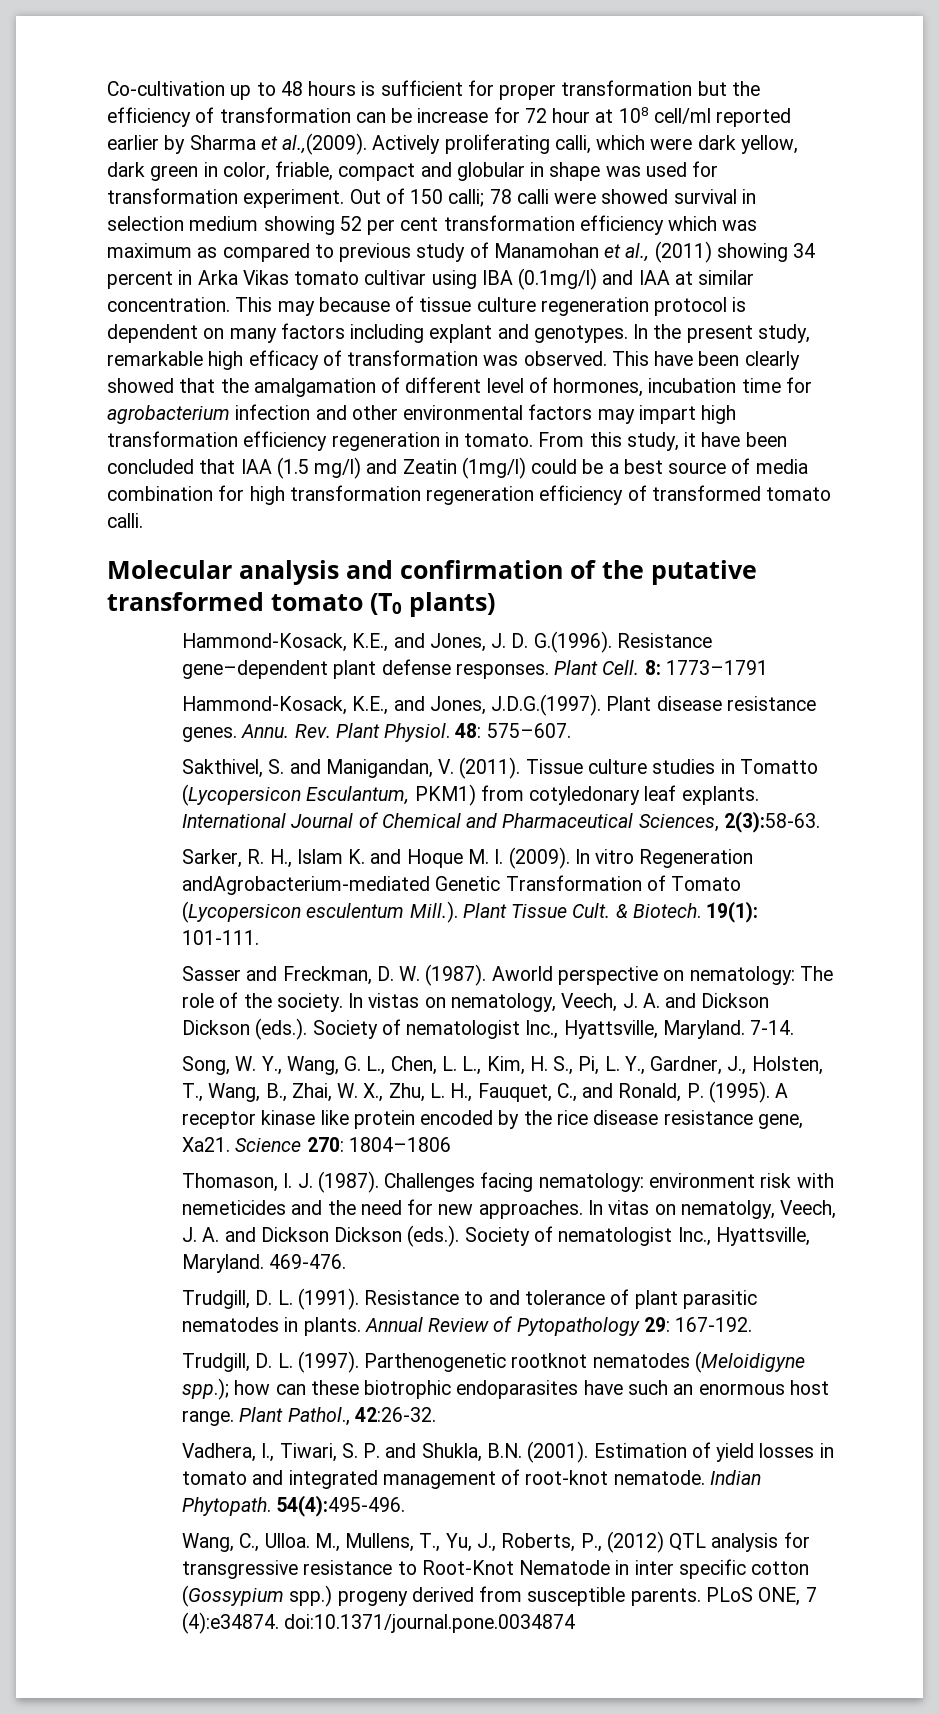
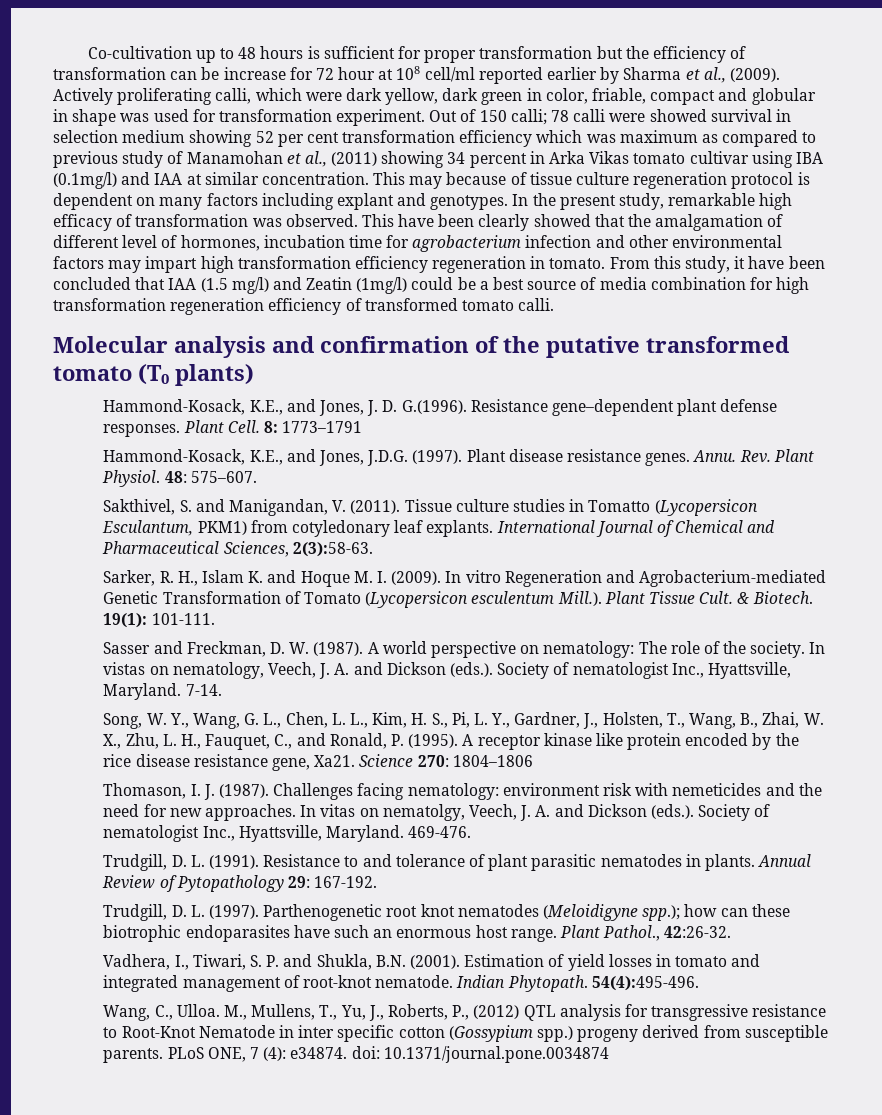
- Co-cultivation up to 48 hours is sufficient for proper transformation but the efficiency of transformation can be increase for 72 hour at 108 cell/ml reported earlier by Sharma et al.,(2009). Actively proliferating calli, which were dark yellow, dark green in color, friable, compact and globular in shape was used for transformation experiment.
+ Co-cultivation up to 48 hours is sufficient for proper transformation but the efficiency of transformation can be increase for 72 hour at 108 cell/ml reported earlier by Sharma et al., (2009). Actively proliferating calli, which were dark yellow, dark green in color, friable, compact and globular in shape was used for transformation experiment.
- Hammond-Kosack, K.E., and Jones, J.D.G.(1997). Plant disease resistance genes.
+ Hammond-Kosack, K.E., and Jones, J.D.G. (1997). Plant disease resistance genes.
- In vitro Regeneration andAgrobacterium‐mediated Genetic Transformation of Tomato (Lycopersicon esculentum Mill.). Plant Tissue Cult.
+ In vitro Regeneration and Agrobacterium‐mediated Genetic Transformation of Tomato (Lycopersicon esculentum Mill.). Plant Tissue Cult.
- Aworld perspective on nematology: The role of the society.
+ A world perspective on nematology: The role of the society.
- In vistas on nematology, Veech, J. A. and Dickson Dickson (eds.). Society of nematologist Inc., Hyattsville, Maryland.
+ In vistas on nematology, Veech, J. A. and Dickson (eds.). Society of nematologist Inc., Hyattsville, Maryland.
- In vitas on nematolgy, Veech, J. A. and Dickson Dickson (eds.). Society of nematologist Inc., Hyattsville, Maryland.
+ In vitas on nematolgy, Veech, J. A. and Dickson (eds.). Society of nematologist Inc., Hyattsville, Maryland.
- Parthenogenetic rootknot nematodes (Meloidigyne spp.); how can these biotrophic endoparasites have such an enormous host range.
+ Parthenogenetic root knot nematodes (Meloidigyne spp.); how can these biotrophic endoparasites have such an enormous host range.
- PLoS ONE, 7 (4):e34874. doi:10.1371/journal.pone.0034874
+ PLoS ONE, 7 (4): e34874. doi: 10.1371/journal.pone.0034874

